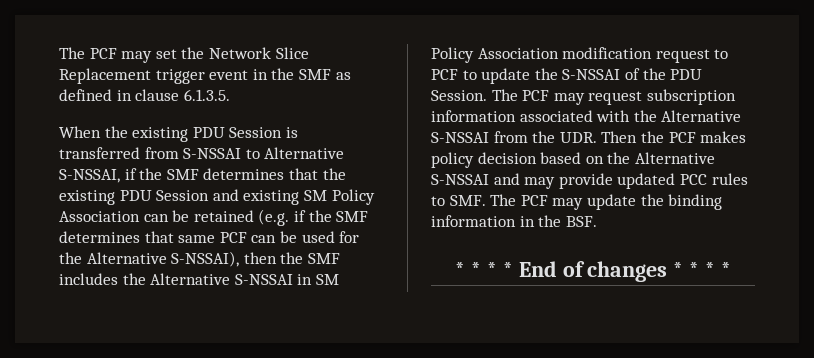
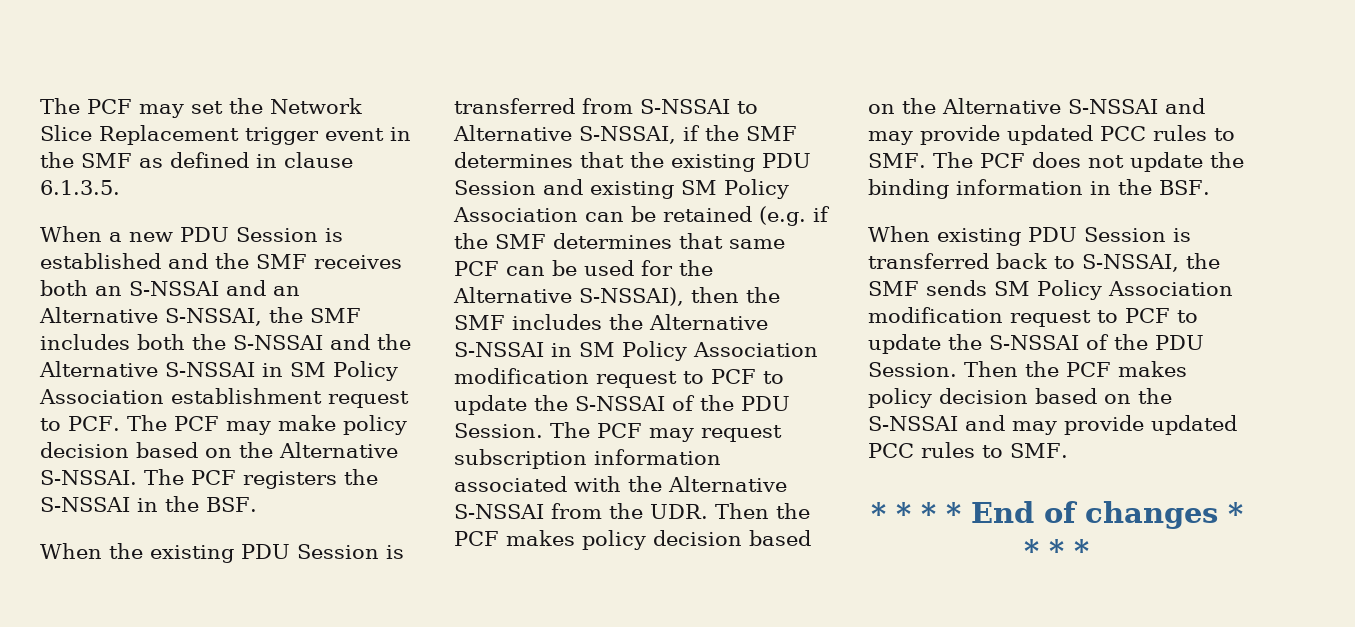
+ When a new PDU Session is established and the SMF receives both an S-NSSAI and an Alternative S-NSSAI, the SMF includes both the S-NSSAI and the Alternative S-NSSAI in SM Policy Association establishment request to PCF. The PCF may make policy decision based on the Alternative S-NSSAI. The PCF registers the S-NSSAI in the BSF.
- The PCF may request subscription information associated with the Alternative S-NSSAI from the UDR. Then the PCF makes policy decision based on the Alternative S-NSSAI and may provide updated PCC rules to SMF. The PCF may update the binding information in the BSF.
+ The PCF may request subscription information associated with the Alternative S-NSSAI from the UDR. Then the PCF makes policy decision based on the Alternative S-NSSAI and may provide updated PCC rules to SMF. The PCF does not update the binding information in the BSF.
+ When existing PDU Session is transferred back to S-NSSAI, the SMF sends SM Policy Association modification request to PCF to update the S-NSSAI of the PDU Session. Then the PCF makes policy decision based on the S-NSSAI and may provide updated PCC rules to SMF.

